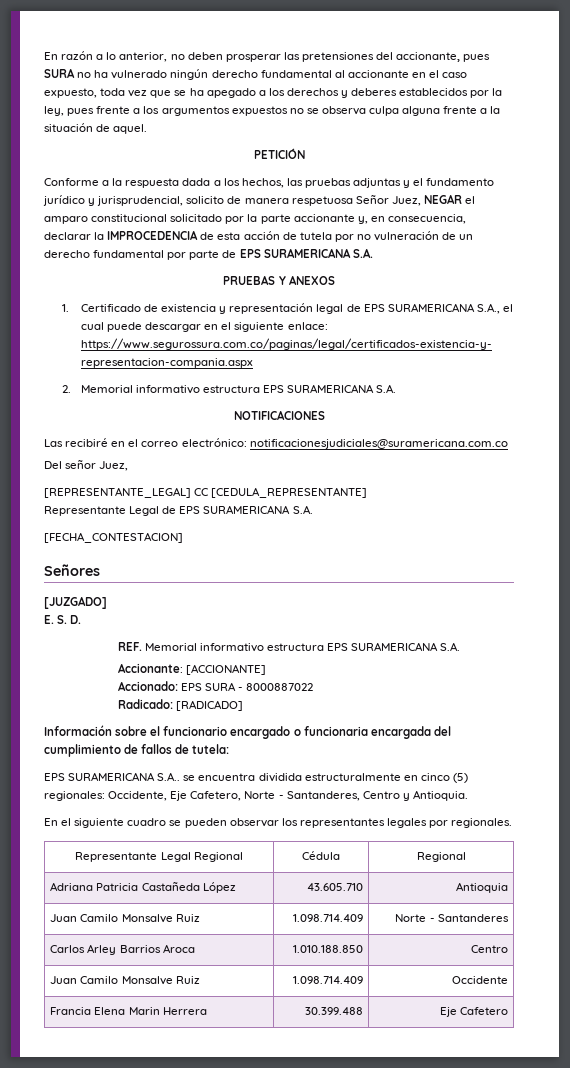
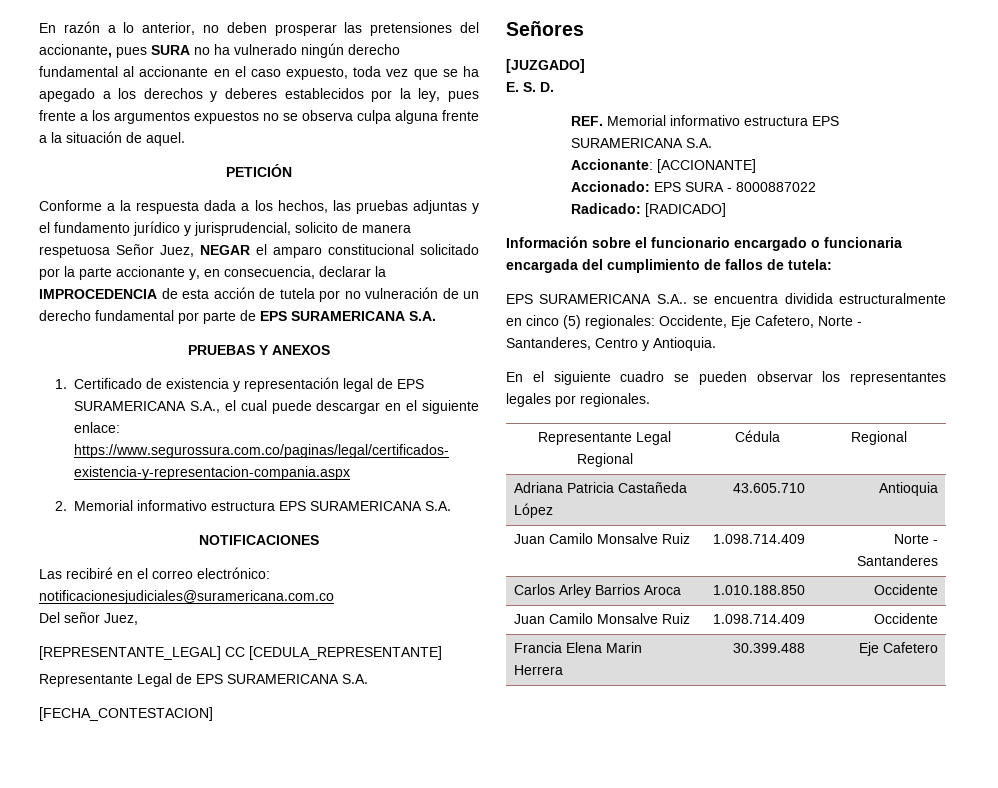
- Carlos Arley Barrios Aroca | 1.010.188.850 | Centro
+ Carlos Arley Barrios Aroca | 1.010.188.850 | Occidente

